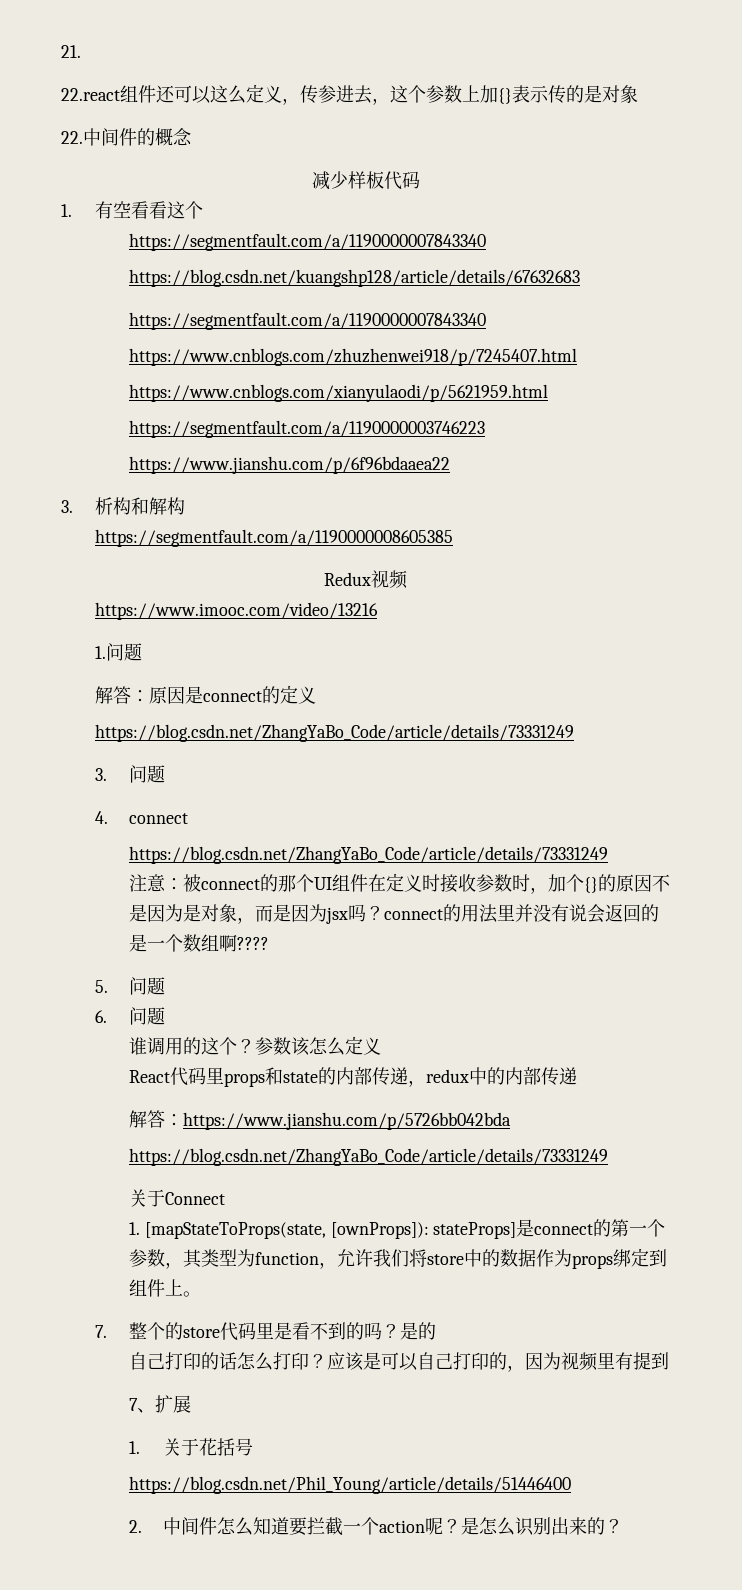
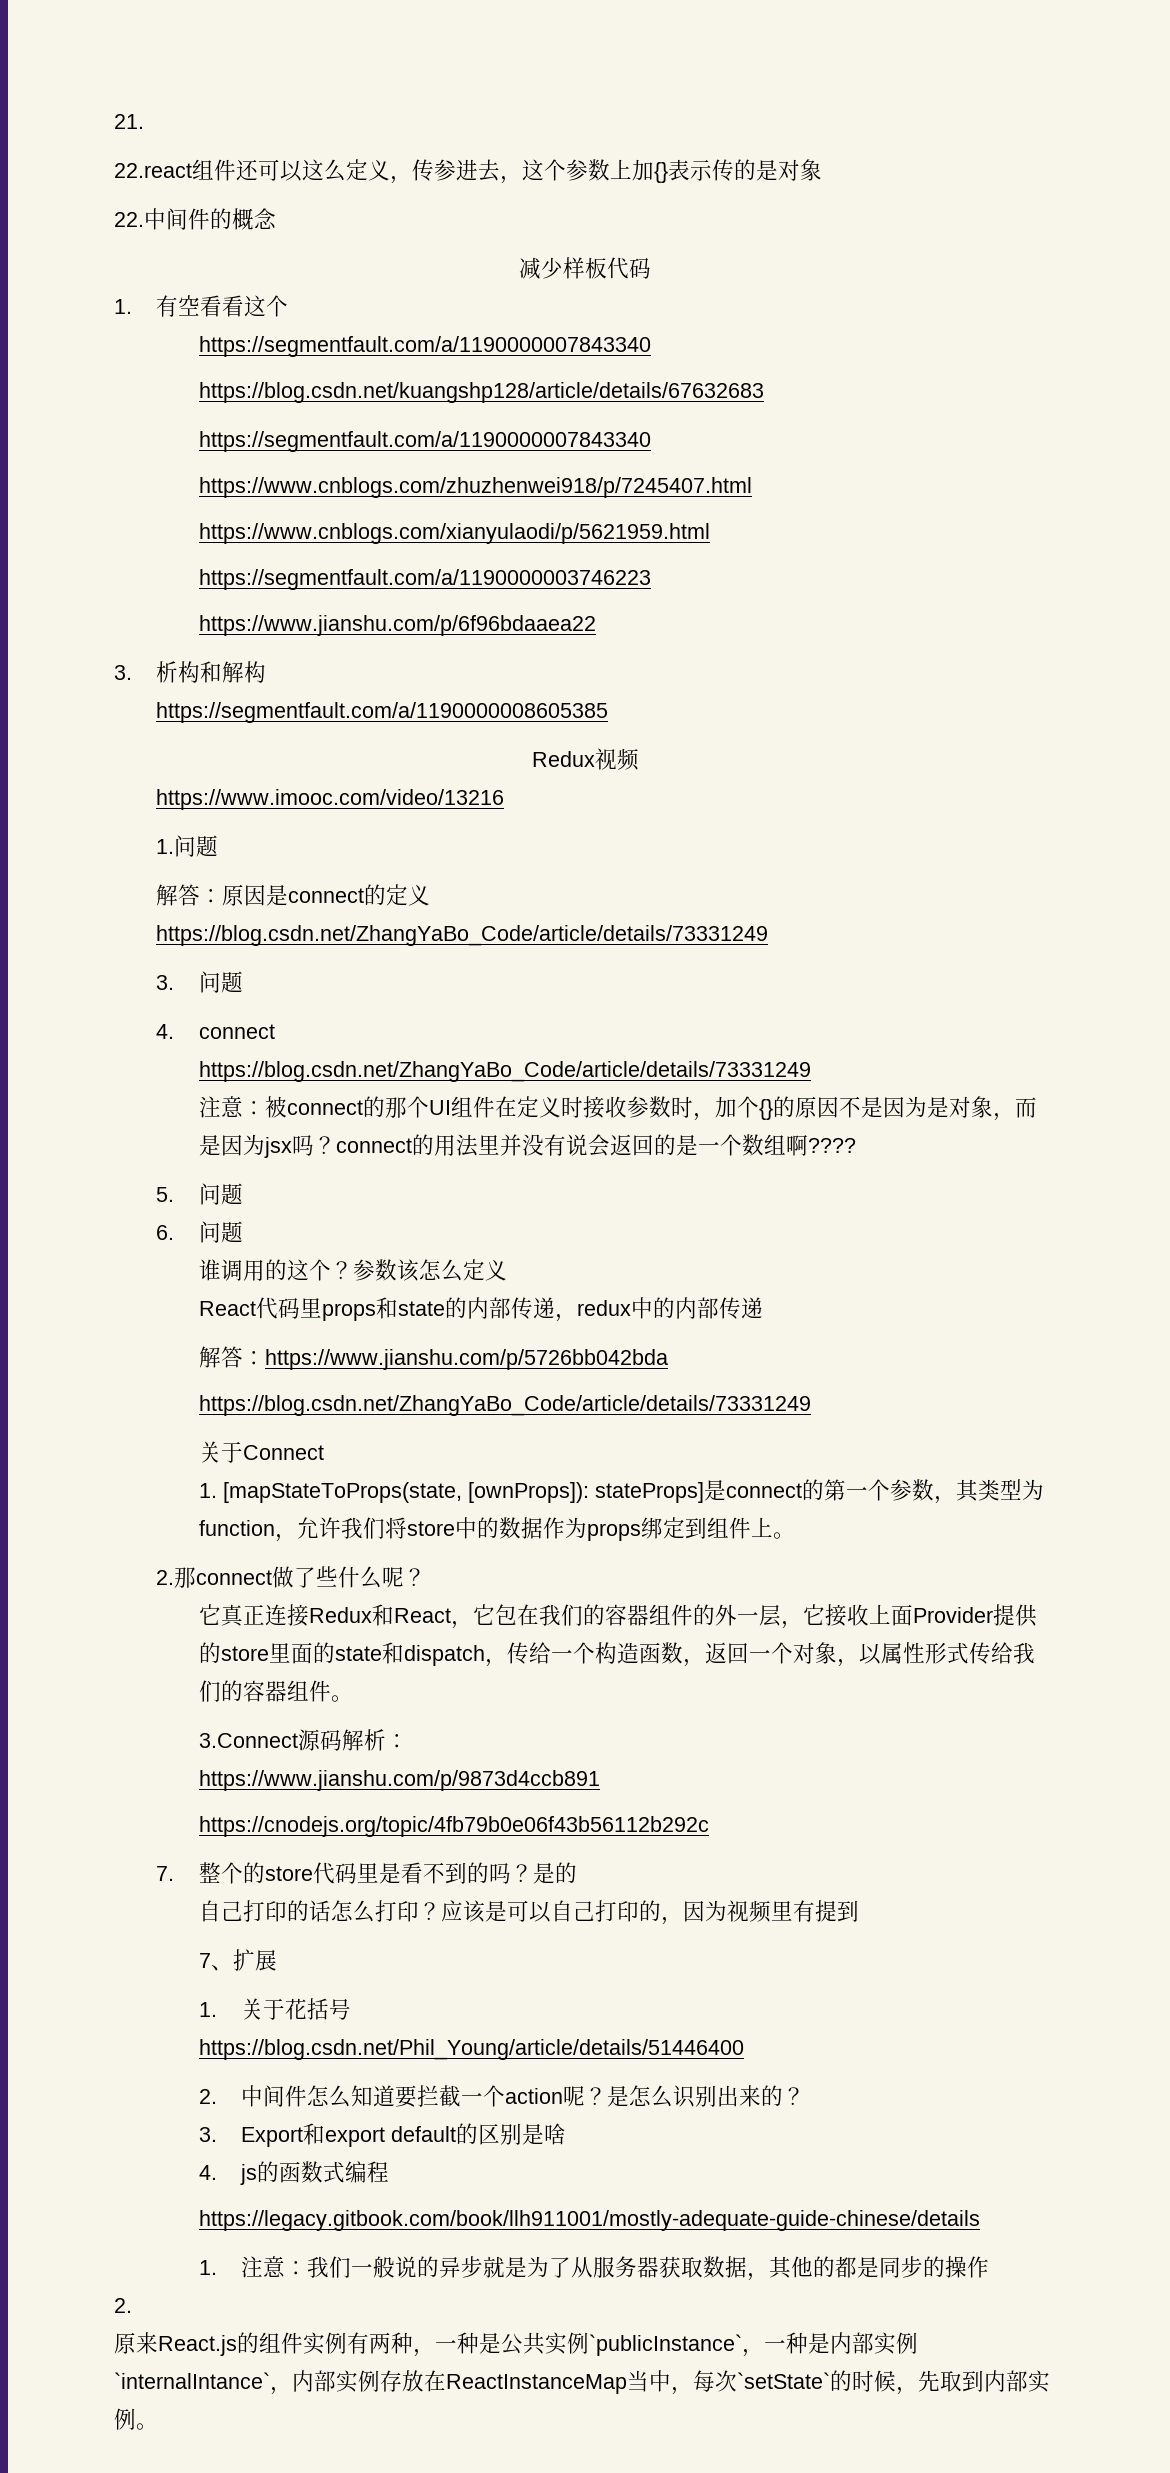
+ 2.那connect做了些什么呢？
+ 它真正连接Redux和React，它包在我们的容器组件的外一层，它接收上面Provider提供的store里面的state和dispatch，传给一个构造函数，返回一个对象，以属性形式传给我们的容器组件。
+ 3.Connect源码解析：
+ https://www.jianshu.com/p/9873d4ccb891
+ https://cnodejs.org/topic/4fb79b0e06f43b56112b292c
+ 3. Export和export default的区别是啥
+ 4. js的函数式编程
+ https://legacy.gitbook.com/book/llh911001/mostly-adequate-guide-chinese/details
+ 1.注意：我们一般说的异步就是为了从服务器获取数据，其他的都是同步的操作
+ 2.
+ 原来React.js的组件实例有两种，一种是公共实例`publicInstance`，一种是内部实例`internalIntance`，内部实例存放在ReactInstanceMap当中，每次`setState`的时候，先取到内部实例。

